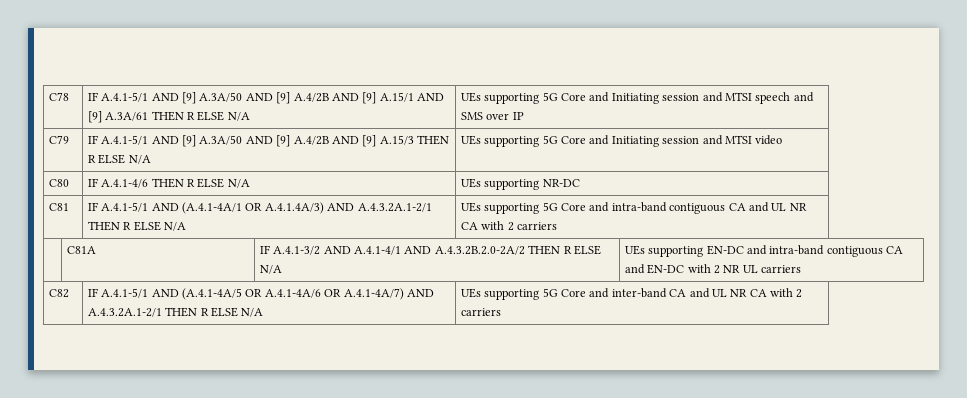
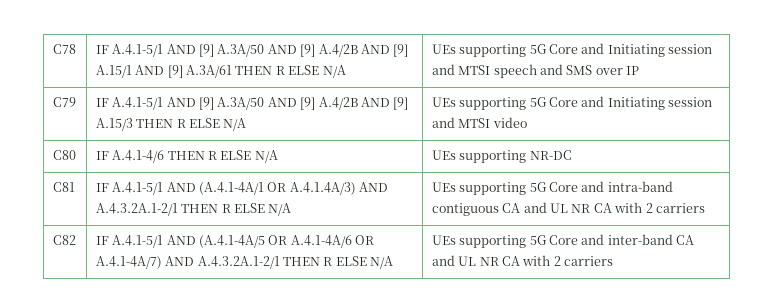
- | C81A | IF A.4.1-3/2 AND A.4.1-4/1 AND A.4.3.2B.2.0-2A/2 THEN R ELSE N/A | UEs supporting EN-DC and intra-band contiguous CA and EN-DC with 2 NR UL carriers

